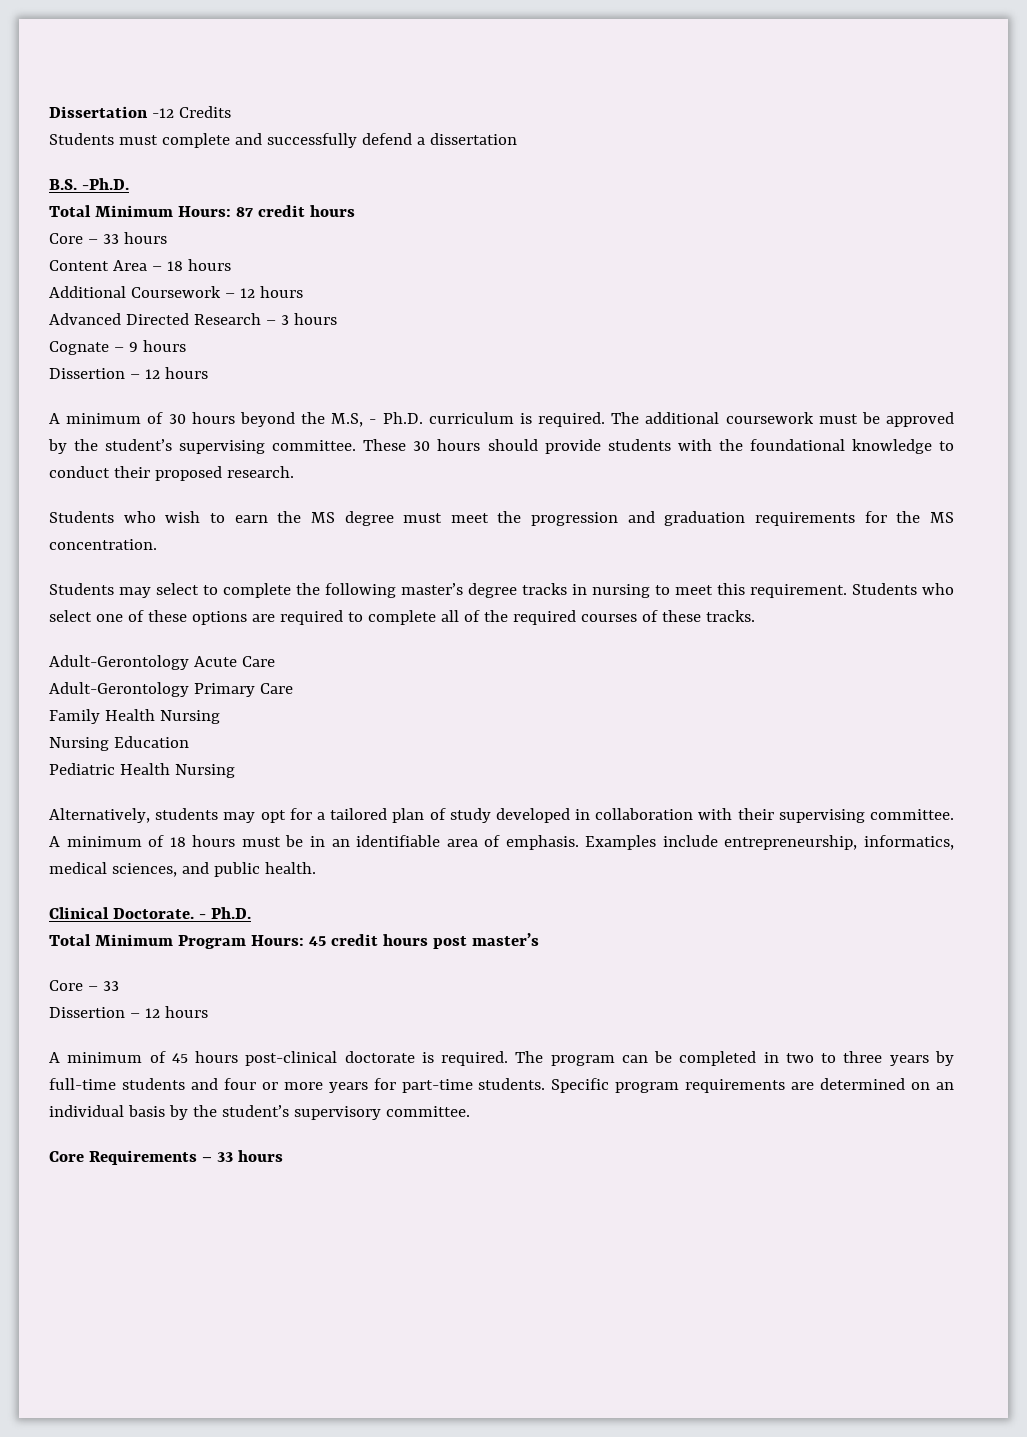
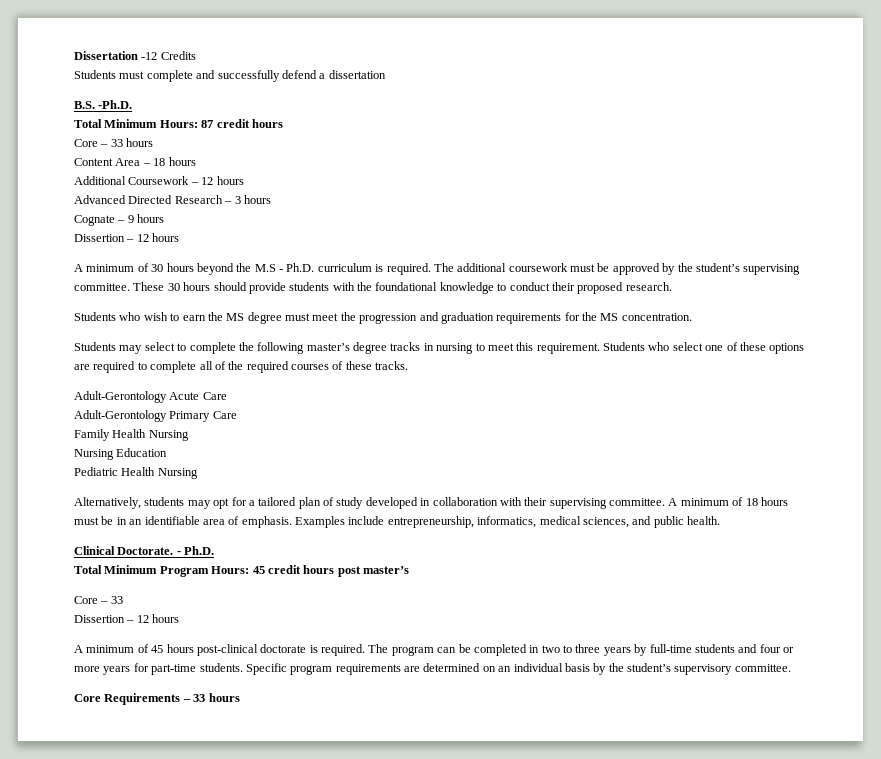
- A minimum of 30 hours beyond the M.S, - Ph.D. curriculum is required.
+ A minimum of 30 hours beyond the M.S - Ph.D. curriculum is required.

